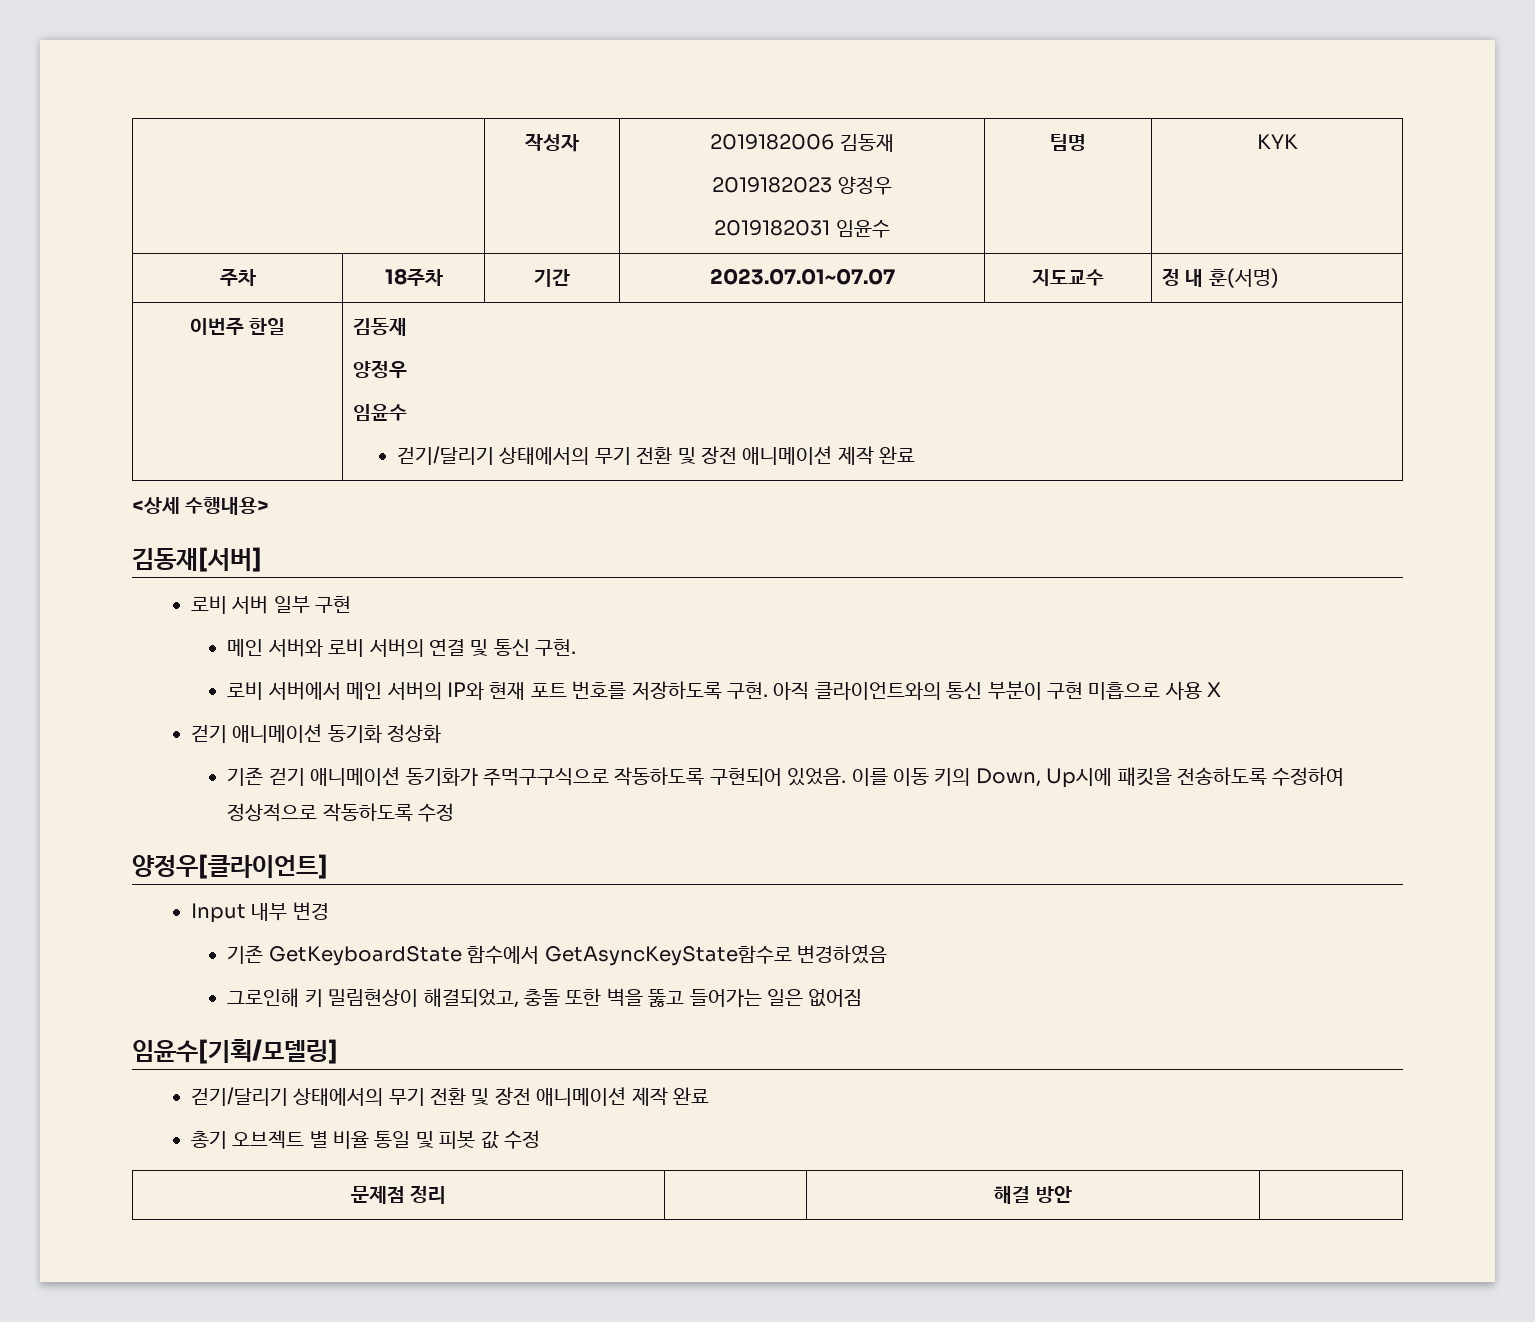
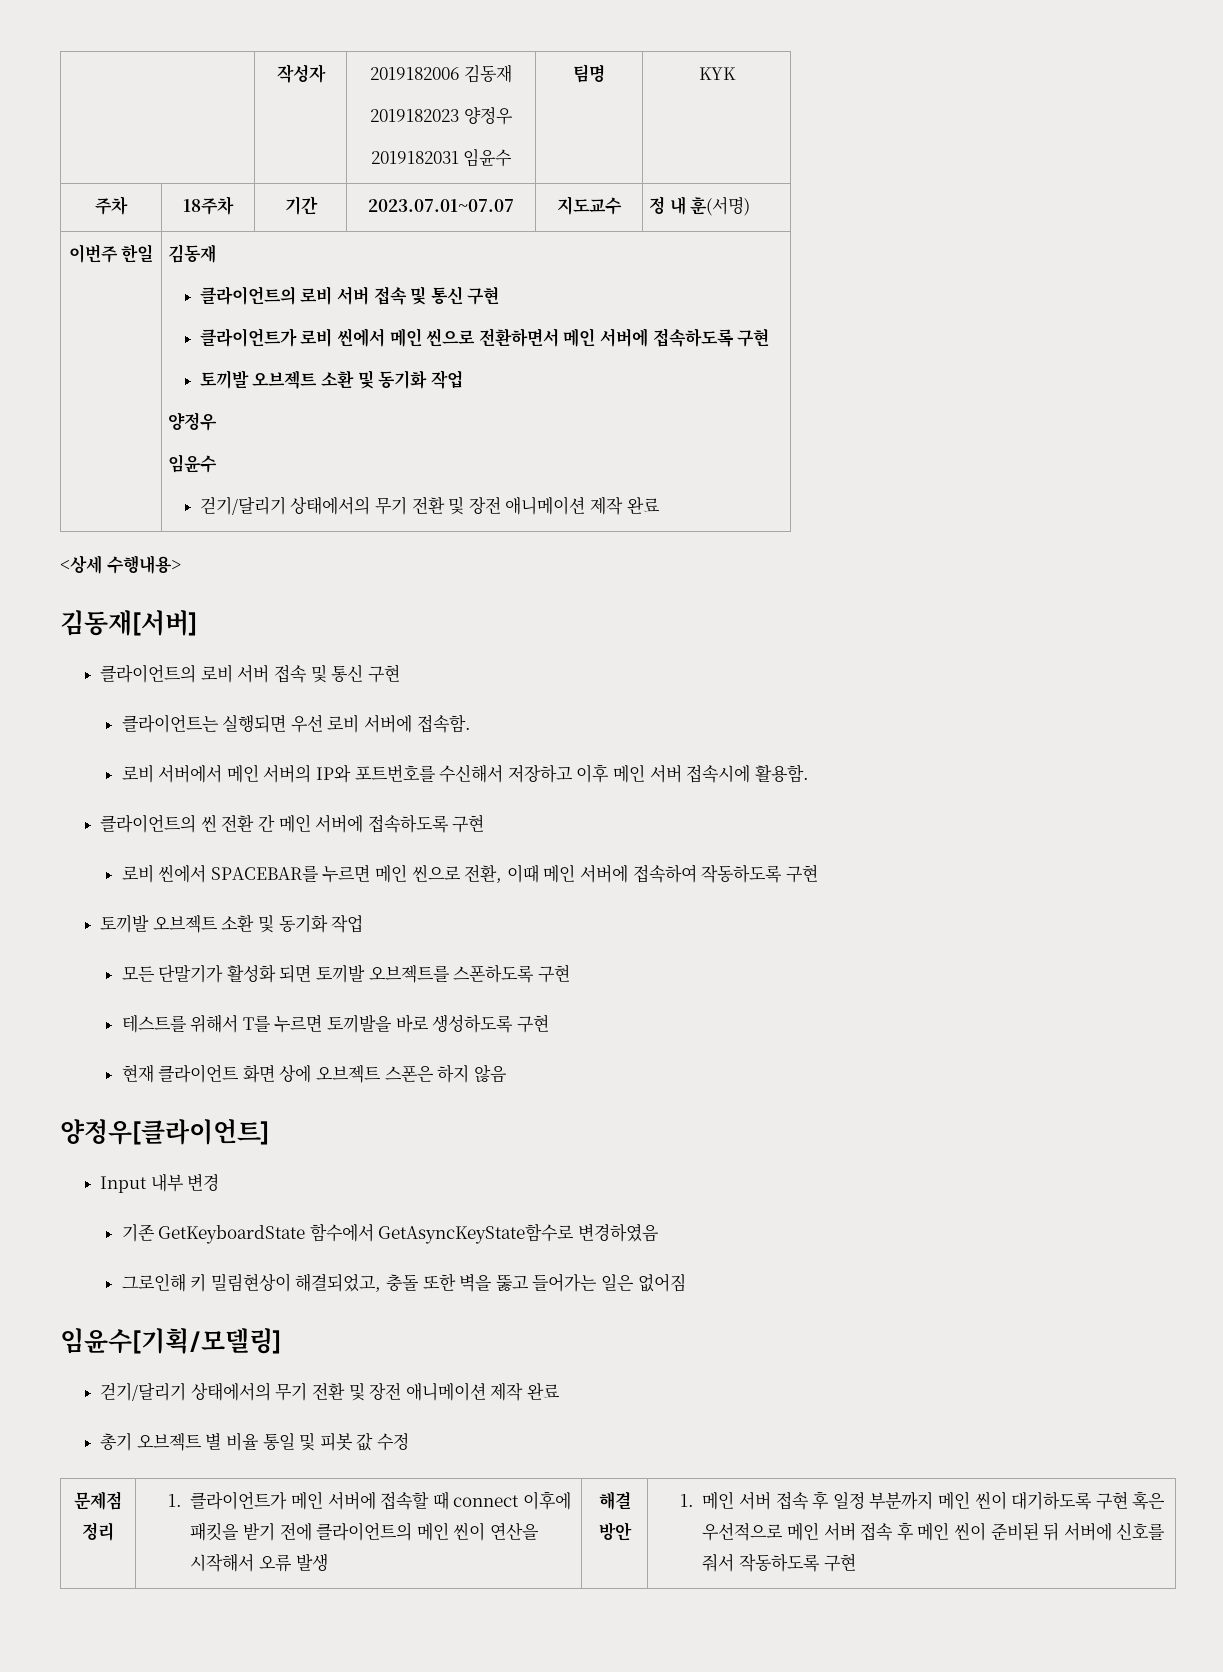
  이번주 한일 | 김동재
+ 클라이언트의 로비 서버 접속 및 통신 구현
+ 클라이언트가 로비 씬에서 메인 씬으로 전환하면서 메인 서버에 접속하도록 구현
+ 토끼발 오브젝트 소환 및 동기화 작업
  김동재[서버]
- 로비 서버 일부 구현
- 메인 서버와 로비 서버의 연결 및 통신 구현.
+ 클라이언트의 로비 서버 접속 및 통신 구현
+ 클라이언트는 실행되면 우선 로비 서버에 접속함.
- 로비 서버에서 메인 서버의 IP와 현재 포트 번호를 저장하도록 구현. 아직 클라이언트와의 통신 부분이 구현 미흡으로 사용 X
- 걷기 애니메이션 동기화 정상화
- 기존 걷기 애니메이션 동기화가 주먹구구식으로 작동하도록 구현되어 있었음. 이를 이동 키의 Down, Up시에 패킷을 전송하도록 수정하여 정상적으로 작동하도록 수정
+ 로비 서버에서 메인 서버의 IP와 포트번호를 수신해서 저장하고 이후 메인 서버 접속시에 활용함.
+ 클라이언트의 씬 전환 간 메인 서버에 접속하도록 구현
+ 로비 씬에서 SPACEBAR를 누르면 메인 씬으로 전환, 이때 메인 서버에 접속하여 작동하도록 구현
+ 토끼발 오브젝트 소환 및 동기화 작업
+ 모든 단말기가 활성화 되면 토끼발 오브젝트를 스폰하도록 구현
+ 테스트를 위해서 T를 누르면 토끼발을 바로 생성하도록 구현
+ 현재 클라이언트 화면 상에 오브젝트 스폰은 하지 않음
- 해결 방안
+ 1. 클라이언트가 메인 서버에 접속할 때 connect 이후에 패킷을 받기 전에 클라이언트의 메인 씬이 연산을 시작해서 오류 발생 | 해결 방안 | 1. 메인 서버 접속 후 일정 부분까지 메인 씬이 대기하도록 구현 혹은 우선적으로 메인 서버 접속 후 메인 씬이 준비된 뒤 서버에 신호를 줘서 작동하도록 구현

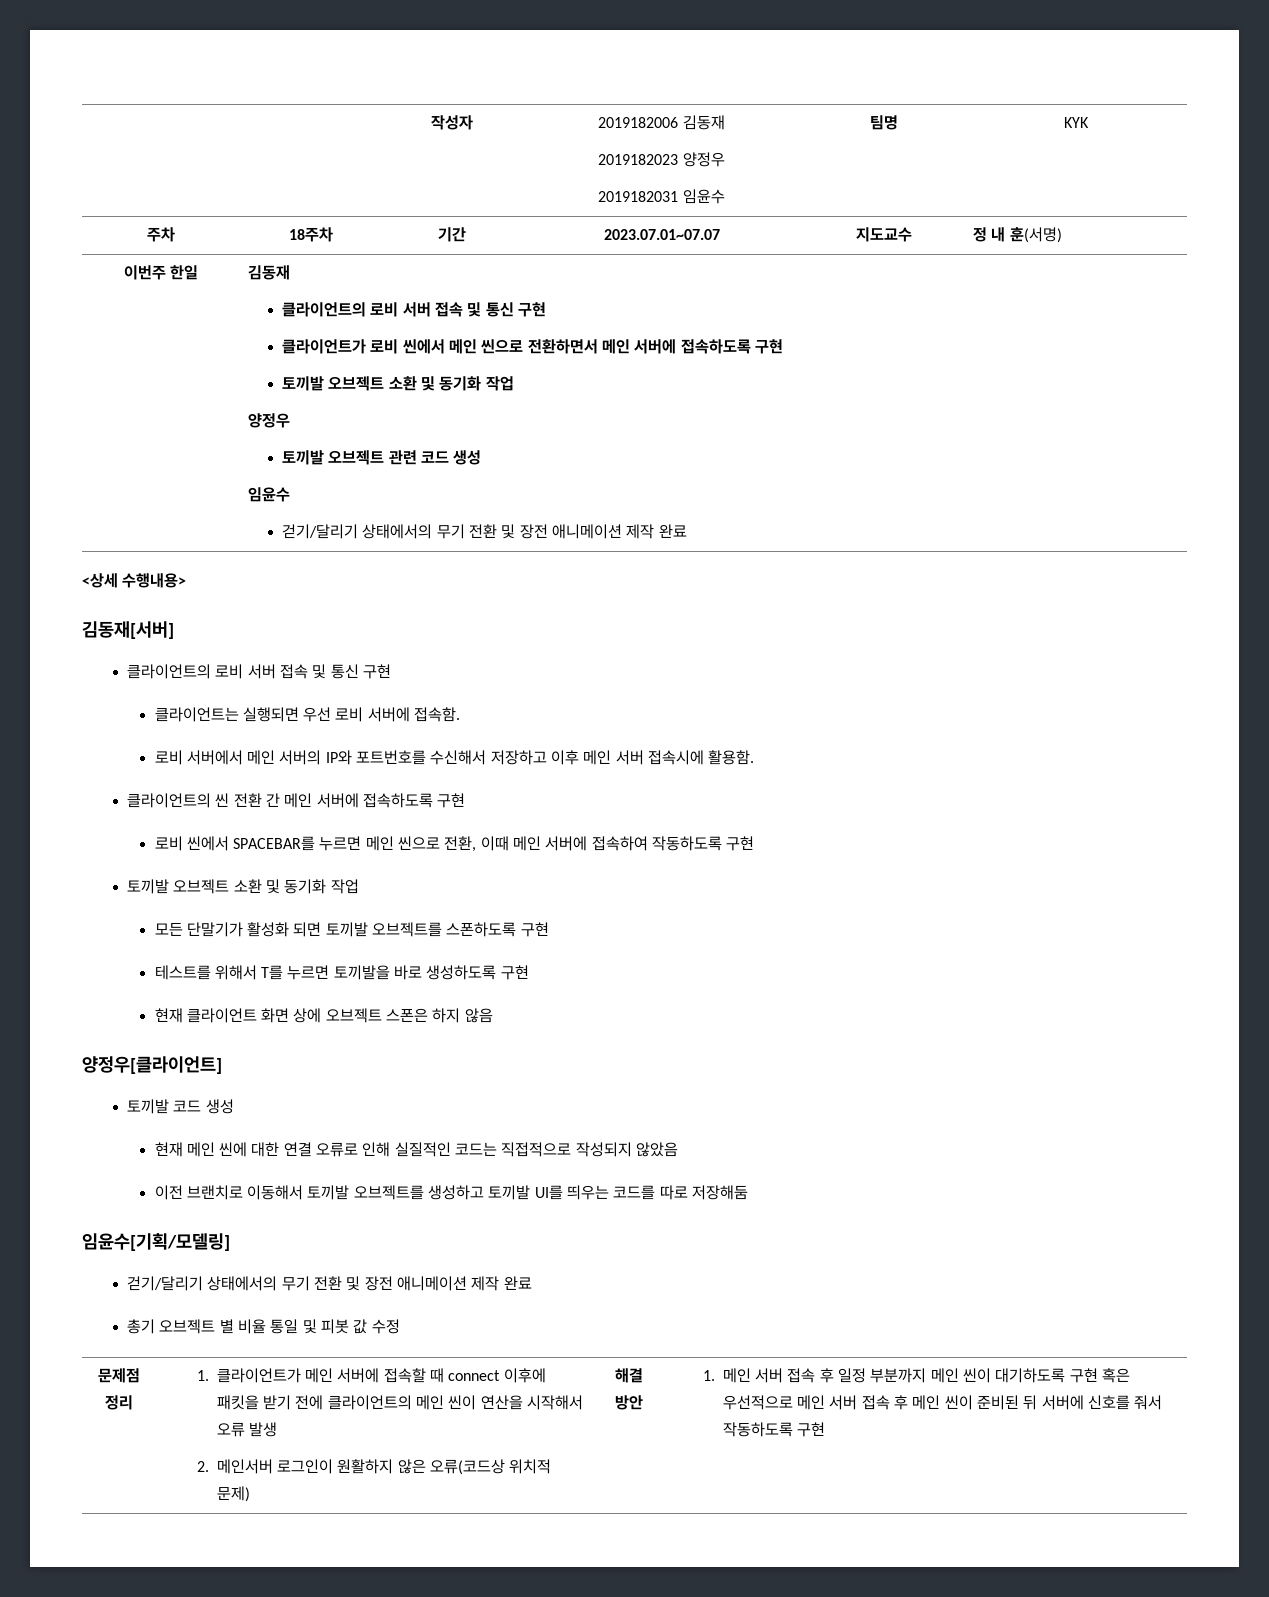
+ 토끼발 오브젝트 관련 코드 생성
- Input 내부 변경
- 기존 GetKeyboardState 함수에서 GetAsyncKeyState함수로 변경하였음
- 그로인해 키 밀림현상이 해결되었고, 충돌 또한 벽을 뚫고 들어가는 일은 없어짐
+ 토끼발 코드 생성
+ 현재 메인 씬에 대한 연결 오류로 인해 실질적인 코드는 직접적으로 작성되지 않았음
+ 이전 브랜치로 이동해서 토끼발 오브젝트를 생성하고 토끼발 UI를 띄우는 코드를 따로 저장해둠
+ 2. 메인서버 로그인이 원활하지 않은 오류(코드상 위치적 문제)

